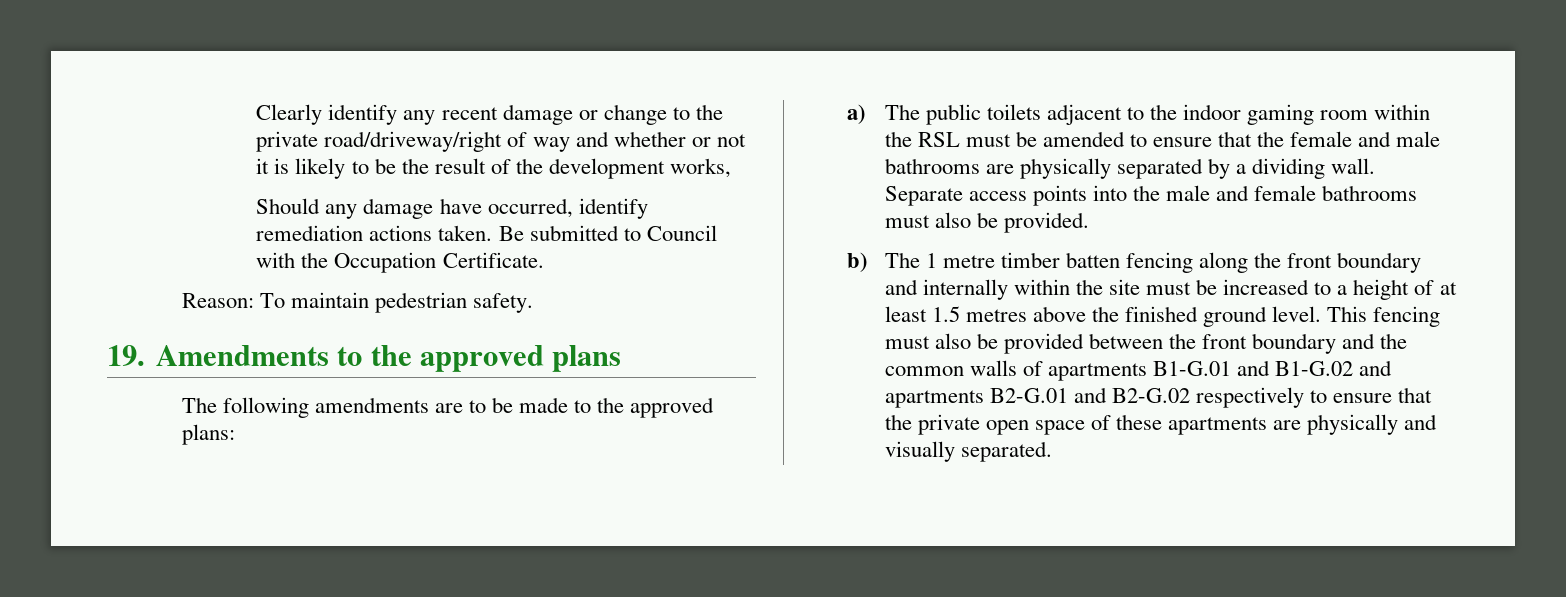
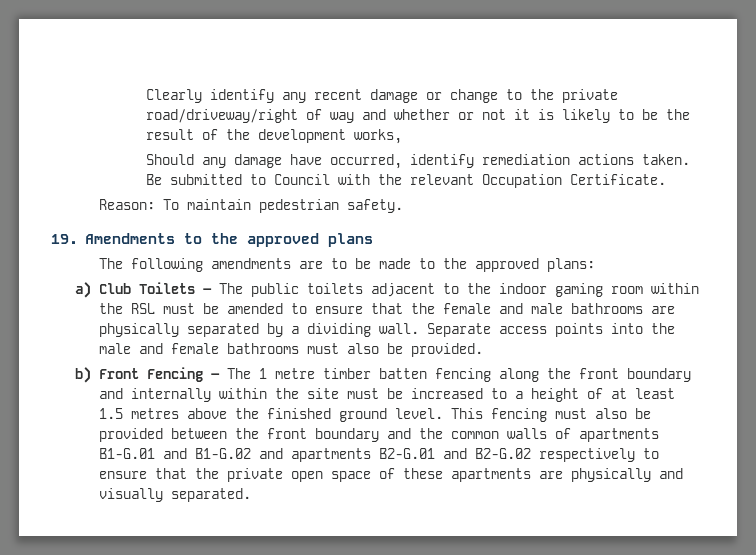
- Be submitted to Council with the Occupation Certificate.
+ Be submitted to Council with the relevant Occupation Certificate.
- a) The public toilets adjacent to the indoor gaming room within the RSL must be amended to ensure that the female and male bathrooms are physically separated by a dividing wall.
+ a) Club Toilets – The public toilets adjacent to the indoor gaming room within the RSL must be amended to ensure that the female and male bathrooms are physically separated by a dividing wall.
- b) The 1 metre timber batten fencing along the front boundary and internally within the site must be increased to a height of at least 1.5 metres above the finished ground level.
+ b) Front Fencing – The 1 metre timber batten fencing along the front boundary and internally within the site must be increased to a height of at least 1.5 metres above the finished ground level.

